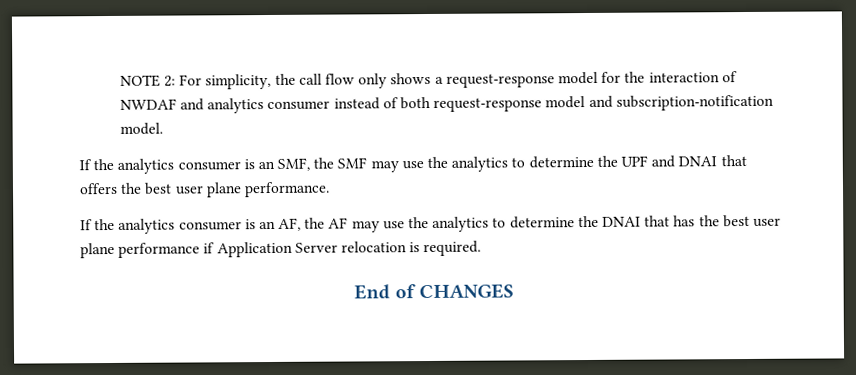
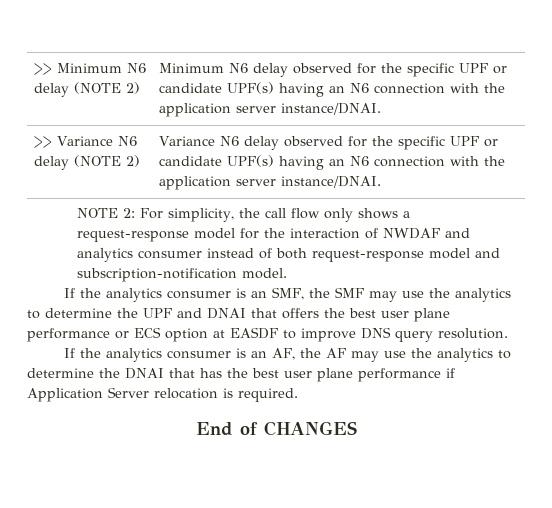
+ >> Minimum N6 delay (NOTE 2) | Minimum N6 delay observed for the specific UPF or candidate UPF(s) having an N6 connection with the application server instance/DNAI.
+ >> Variance N6 delay (NOTE 2) | Variance N6 delay observed for the specific UPF or candidate UPF(s) having an N6 connection with the application server instance/DNAI.
- If the analytics consumer is an SMF, the SMF may use the analytics to determine the UPF and DNAI that offers the best user plane performance.
+ If the analytics consumer is an SMF, the SMF may use the analytics to determine the UPF and DNAI that offers the best user plane performance or ECS option at EASDF to improve DNS query resolution.

